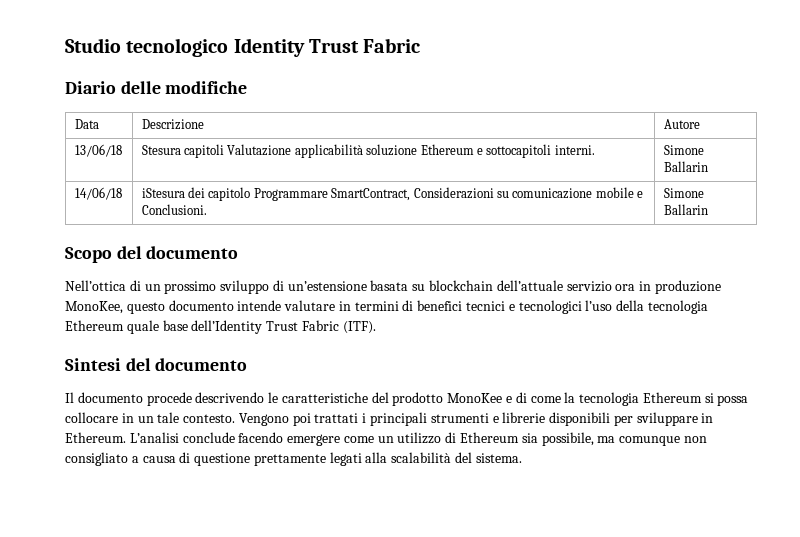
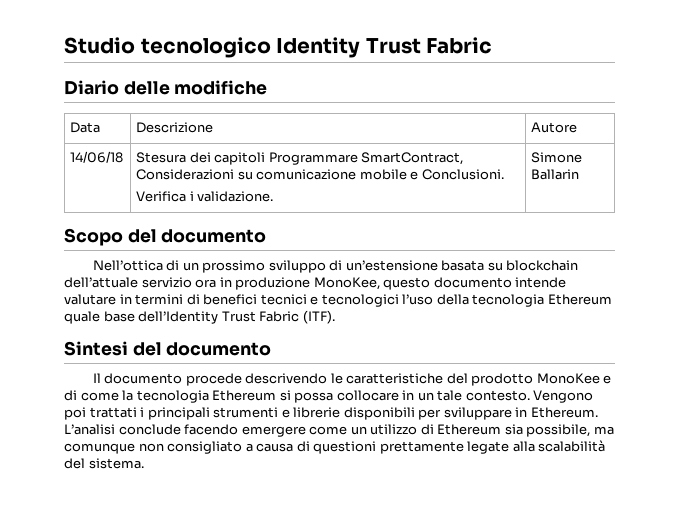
- 13/06/18 | Stesura capitoli Valutazione applicabilità soluzione Ethereum e sottocapitoli interni. | Simone Ballarin
- 14/06/18 | iStesura dei capitolo Programmare SmartContract, Considerazioni su comunicazione mobile e Conclusioni. | Simone Ballarin
+ 14/06/18 | Stesura dei capitoli Programmare SmartContract, Considerazioni su comunicazione mobile e Conclusioni.
+ Verifica i validazione. | Simone Ballarin
- L’analisi conclude facendo emergere come un utilizzo di Ethereum sia possibile, ma comunque non consigliato a causa di questione prettamente legati alla scalabilità del sistema.
+ L’analisi conclude facendo emergere come un utilizzo di Ethereum sia possibile, ma comunque non consigliato a causa di questioni prettamente legate alla scalabilità del sistema.

